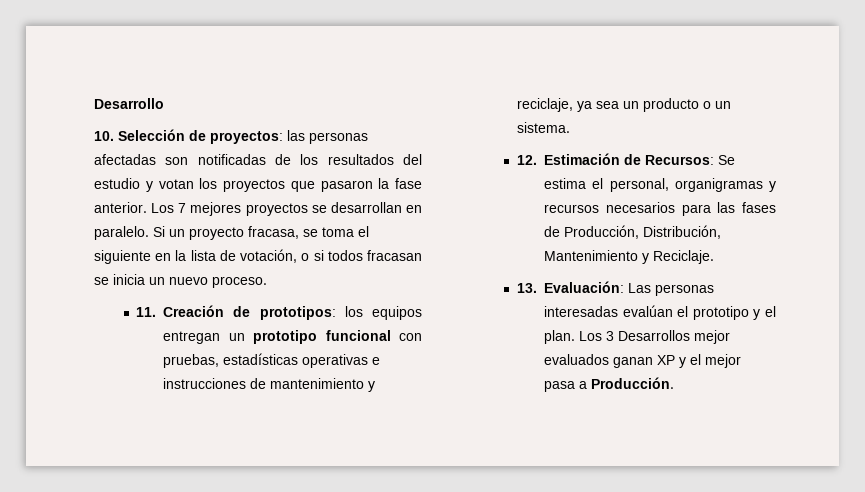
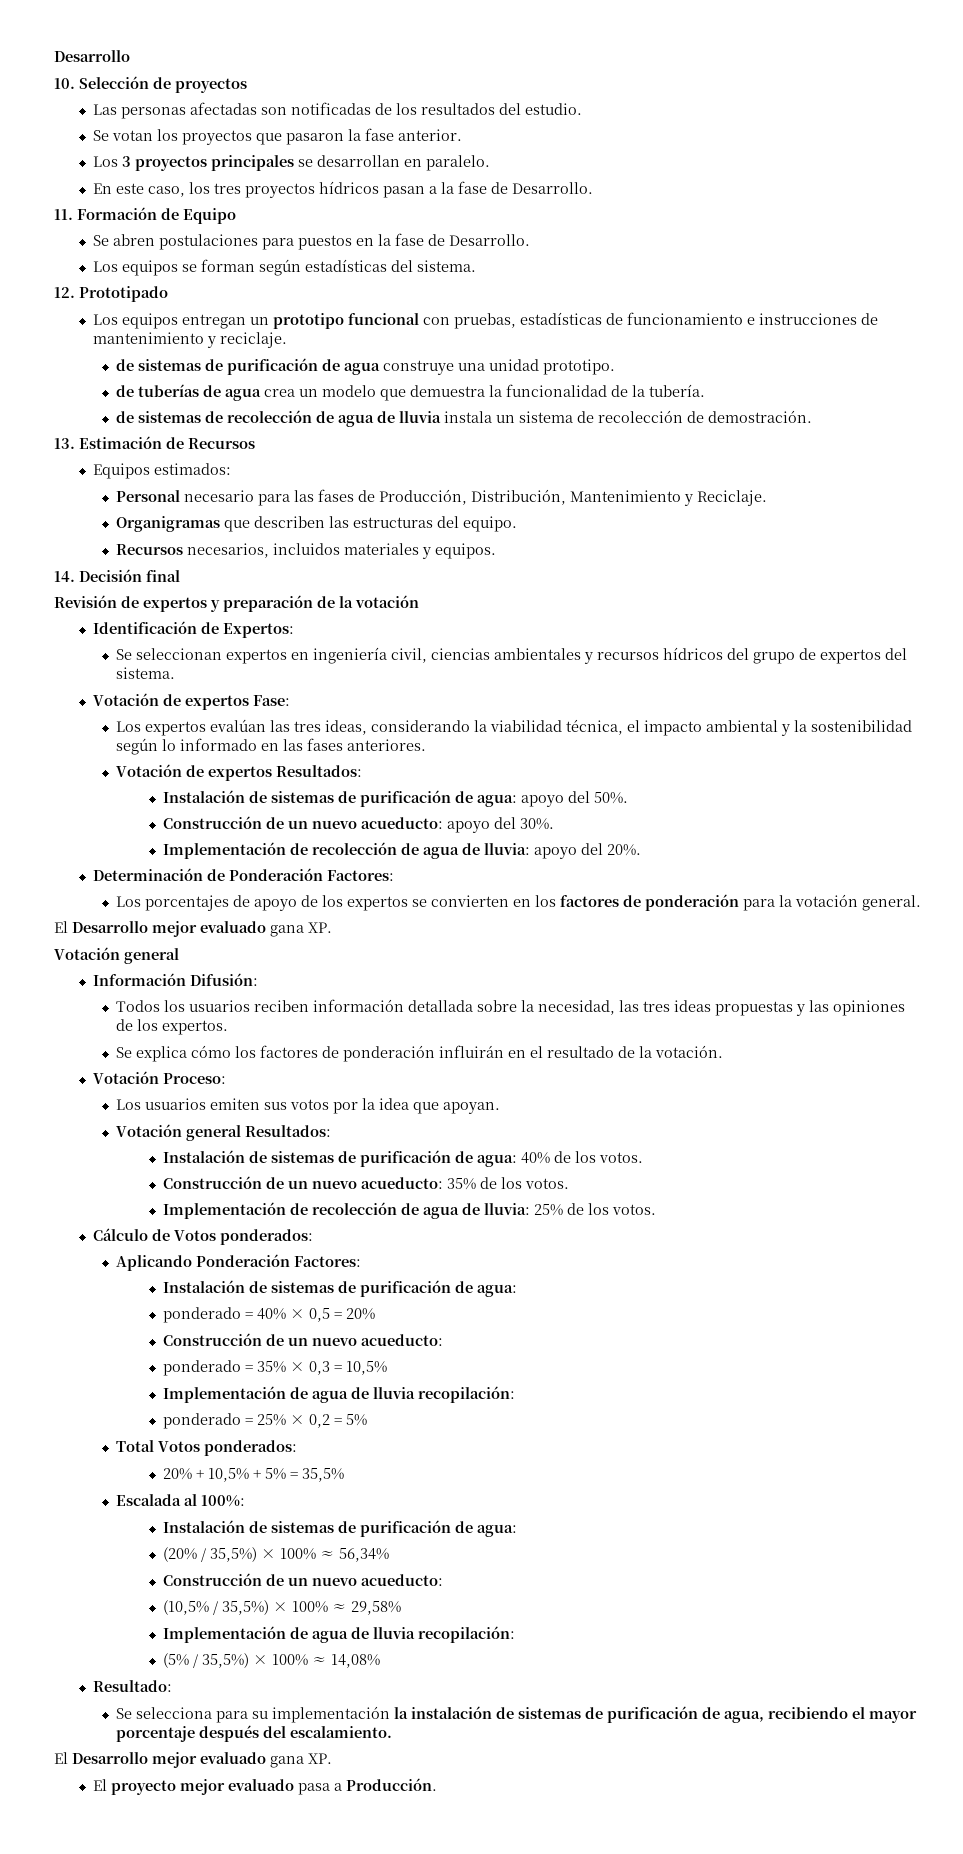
- 10. Selección de proyectos: las personas afectadas son notificadas de los resultados del estudio y votan los proyectos que pasaron la fase anterior. Los 7 mejores proyectos se desarrollan en paralelo. Si un proyecto fracasa, se toma el siguiente en la lista de votación, o si todos fracasan se inicia un nuevo proceso.
- 11. Creación de prototipos: los equipos entregan un prototipo funcional con pruebas, estadísticas operativas e instrucciones de mantenimiento y reciclaje, ya sea un producto o un sistema.
- 12. Estimación de Recursos: Se estima el personal, organigramas y recursos necesarios para las fases de Producción, Distribución, Mantenimiento y Reciclaje.
+ 10. Selección de proyectos
+ Las personas afectadas son notificadas de los resultados del estudio.
+ Se votan los proyectos que pasaron la fase anterior.
+ Los 3 proyectos principales se desarrollan en paralelo.
+ En este caso, los tres proyectos hídricos pasan a la fase de Desarrollo.
+ 11. Formación de Equipo
+ Se abren postulaciones para puestos en la fase de Desarrollo.
+ Los equipos se forman según estadísticas del sistema.
+ 12. Prototipado
+ Los equipos entregan un prototipo funcional con pruebas, estadísticas de funcionamiento e instrucciones de mantenimiento y reciclaje.
+ de sistemas de purificación de agua construye una unidad prototipo.
+ de tuberías de agua crea un modelo que demuestra la funcionalidad de la tubería.
+ de sistemas de recolección de agua de lluvia instala un sistema de recolección de demostración.
+ 13. Estimación de Recursos
+ Equipos estimados:
+ Personal necesario para las fases de Producción, Distribución, Mantenimiento y Reciclaje.
- 13. Evaluación: Las personas interesadas evalúan el prototipo y el plan. Los 3 Desarrollos mejor evaluados ganan XP y el mejor pasa a Producción.
+ Organigramas que describen las estructuras del equipo.
+ Recursos necesarios, incluidos materiales y equipos.
+ 14. Decisión final
+ Revisión de expertos y preparación de la votación
+ Identificación de Expertos:
+ Se seleccionan expertos en ingeniería civil, ciencias ambientales y recursos hídricos del grupo de expertos del sistema.
+ Votación de expertos Fase:
+ Los expertos evalúan las tres ideas, considerando la viabilidad técnica, el impacto ambiental y la sostenibilidad según lo informado en las fases anteriores.
+ Votación de expertos Resultados:
+ Instalación de sistemas de purificación de agua: apoyo del 50%.
+ Construcción de un nuevo acueducto: apoyo del 30%.
+ Implementación de recolección de agua de lluvia: apoyo del 20%.
+ Determinación de Ponderación Factores:
+ Los porcentajes de apoyo de los expertos se convierten en los factores de ponderación para la votación general.
+ El Desarrollo mejor evaluado gana XP.
+ Votación general
+ Información Difusión:
+ Todos los usuarios reciben información detallada sobre la necesidad, las tres ideas propuestas y las opiniones de los expertos.
+ Se explica cómo los factores de ponderación influirán en el resultado de la votación.
+ Votación Proceso:
+ Los usuarios emiten sus votos por la idea que apoyan.
+ Votación general Resultados:
+ Instalación de sistemas de purificación de agua: 40% de los votos.
+ Construcción de un nuevo acueducto: 35% de los votos.
+ Implementación de recolección de agua de lluvia: 25% de los votos.
+ Cálculo de Votos ponderados:
+ Aplicando Ponderación Factores:
+ Instalación de sistemas de purificación de agua:
+ ponderado = 40% × 0,5 = 20%
+ Construcción de un nuevo acueducto:
+ ponderado = 35% × 0,3 = 10,5%
+ Implementación de agua de lluvia recopilación:
+ ponderado = 25% × 0,2 = 5%
+ Total Votos ponderados:
+ 20% + 10,5% + 5% = 35,5%
+ Escalada al 100%:
+ Instalación de sistemas de purificación de agua:
+ (20% / 35,5%) × 100% ≈ 56,34%
+ Construcción de un nuevo acueducto:
+ (10,5% / 35,5%) × 100% ≈ 29,58%
+ Implementación de agua de lluvia recopilación:
+ (5% / 35,5%) × 100% ≈ 14,08%
+ Resultado:
+ Se selecciona para su implementación la instalación de sistemas de purificación de agua, recibiendo el mayor porcentaje después del escalamiento.
+ El Desarrollo mejor evaluado gana XP.
+ El proyecto mejor evaluado pasa a Producción.

